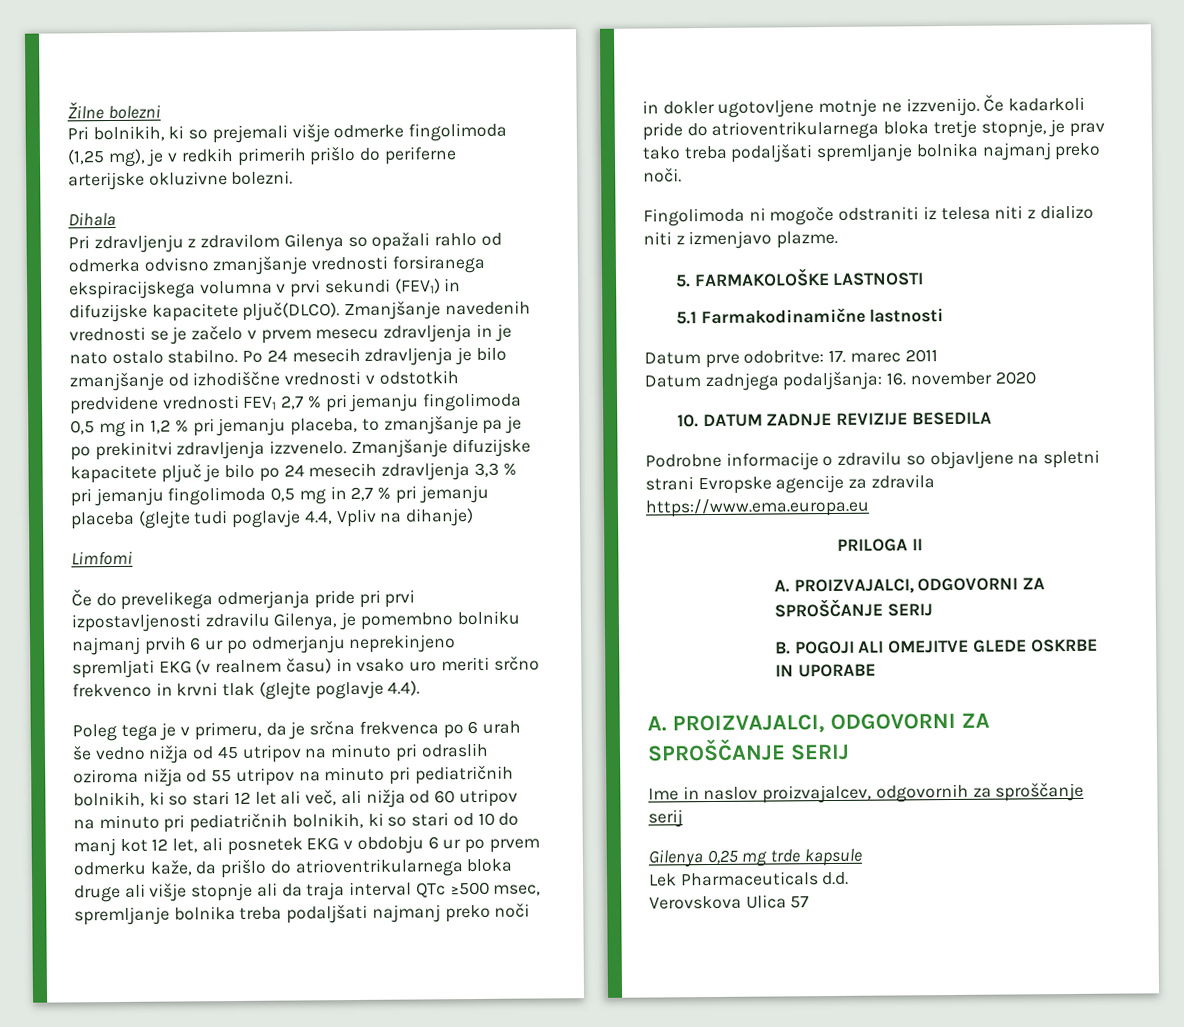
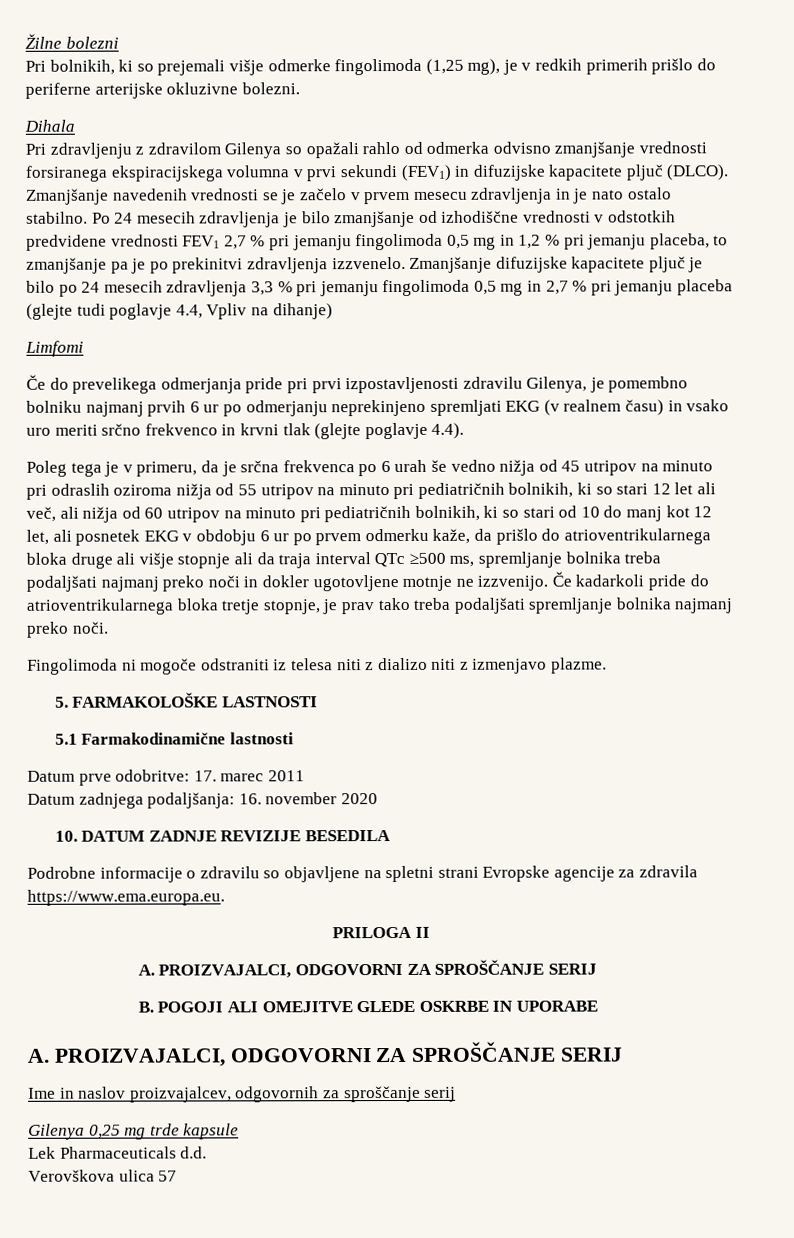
- Pri zdravljenju z zdravilom Gilenya so opažali rahlo od odmerka odvisno zmanjšanje vrednosti forsiranega ekspiracijskega volumna v prvi sekundi (FEV1) in difuzijske kapacitete pljuč(DLCO).
+ Pri zdravljenju z zdravilom Gilenya so opažali rahlo od odmerka odvisno zmanjšanje vrednosti forsiranega ekspiracijskega volumna v prvi sekundi (FEV1) in difuzijske kapacitete pljuč (DLCO).
- Poleg tega je v primeru, da je srčna frekvenca po 6 urah še vedno nižja od 45 utripov na minuto pri odraslih oziroma nižja od 55 utripov na minuto pri pediatričnih bolnikih, ki so stari 12 let ali več, ali nižja od 60 utripov na minuto pri pediatričnih bolnikih, ki so stari od 10 do manj kot 12 let, ali posnetek EKG v obdobju 6 ur po prvem odmerku kaže, da prišlo do atrioventrikularnega bloka druge ali višje stopnje ali da traja interval QTc ≥500 msec, spremljanje bolnika treba podaljšati najmanj preko noči in dokler ugotovljene motnje ne izzvenijo.
+ Poleg tega je v primeru, da je srčna frekvenca po 6 urah še vedno nižja od 45 utripov na minuto pri odraslih oziroma nižja od 55 utripov na minuto pri pediatričnih bolnikih, ki so stari 12 let ali več, ali nižja od 60 utripov na minuto pri pediatričnih bolnikih, ki so stari od 10 do manj kot 12 let, ali posnetek EKG v obdobju 6 ur po prvem odmerku kaže, da prišlo do atrioventrikularnega bloka druge ali višje stopnje ali da traja interval QTc ≥500 ms, spremljanje bolnika treba podaljšati najmanj preko noči in dokler ugotovljene motnje ne izzvenijo.
- Podrobne informacije o zdravilu so objavljene na spletni strani Evropske agencije za zdravila https://www.ema.europa.eu
+ Podrobne informacije o zdravilu so objavljene na spletni strani Evropske agencije za zdravila https://www.ema.europa.eu.
- Verovskova Ulica 57
+ Verovškova ulica 57

